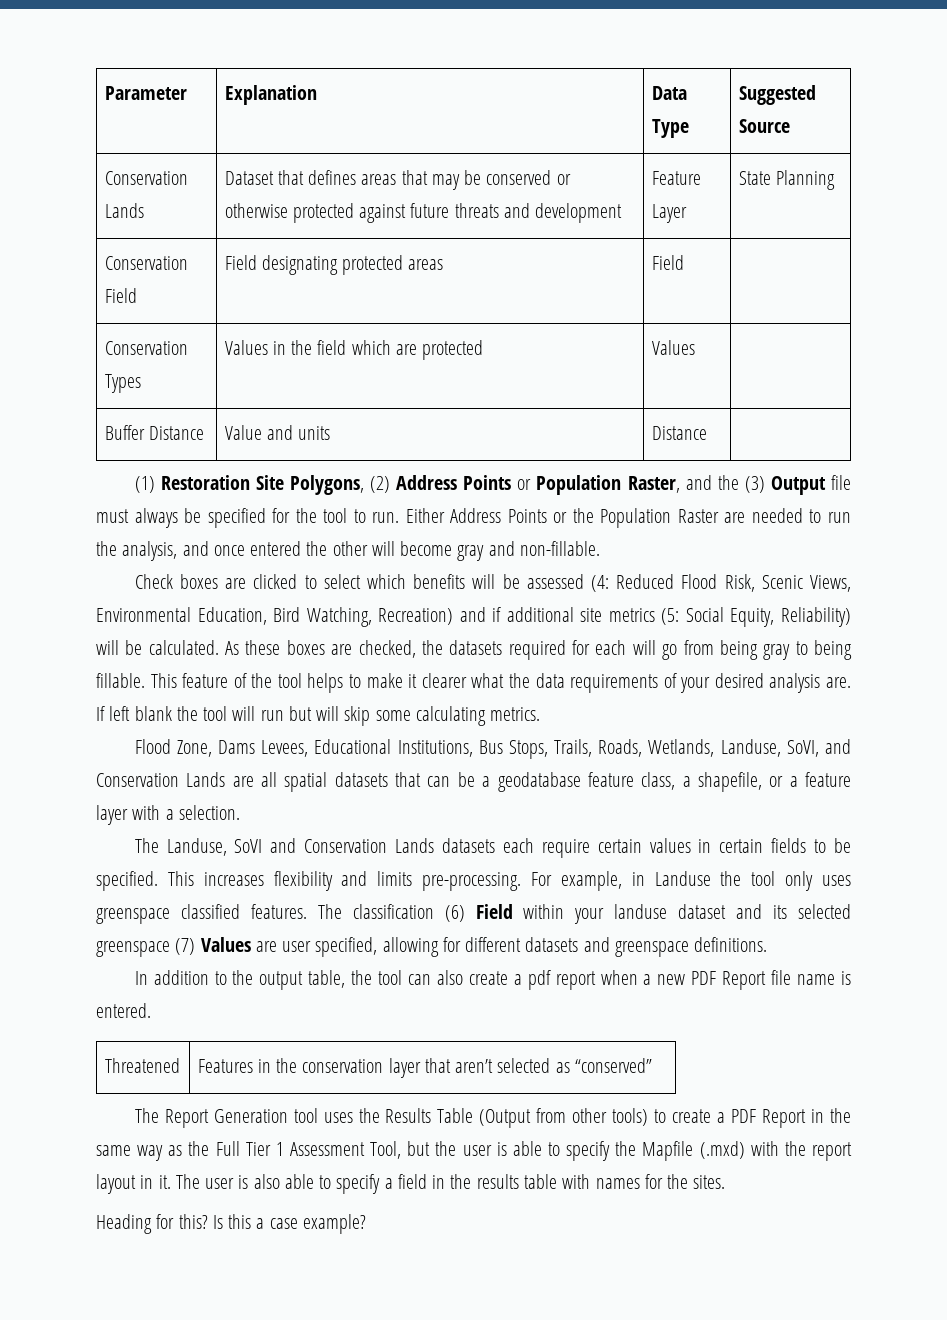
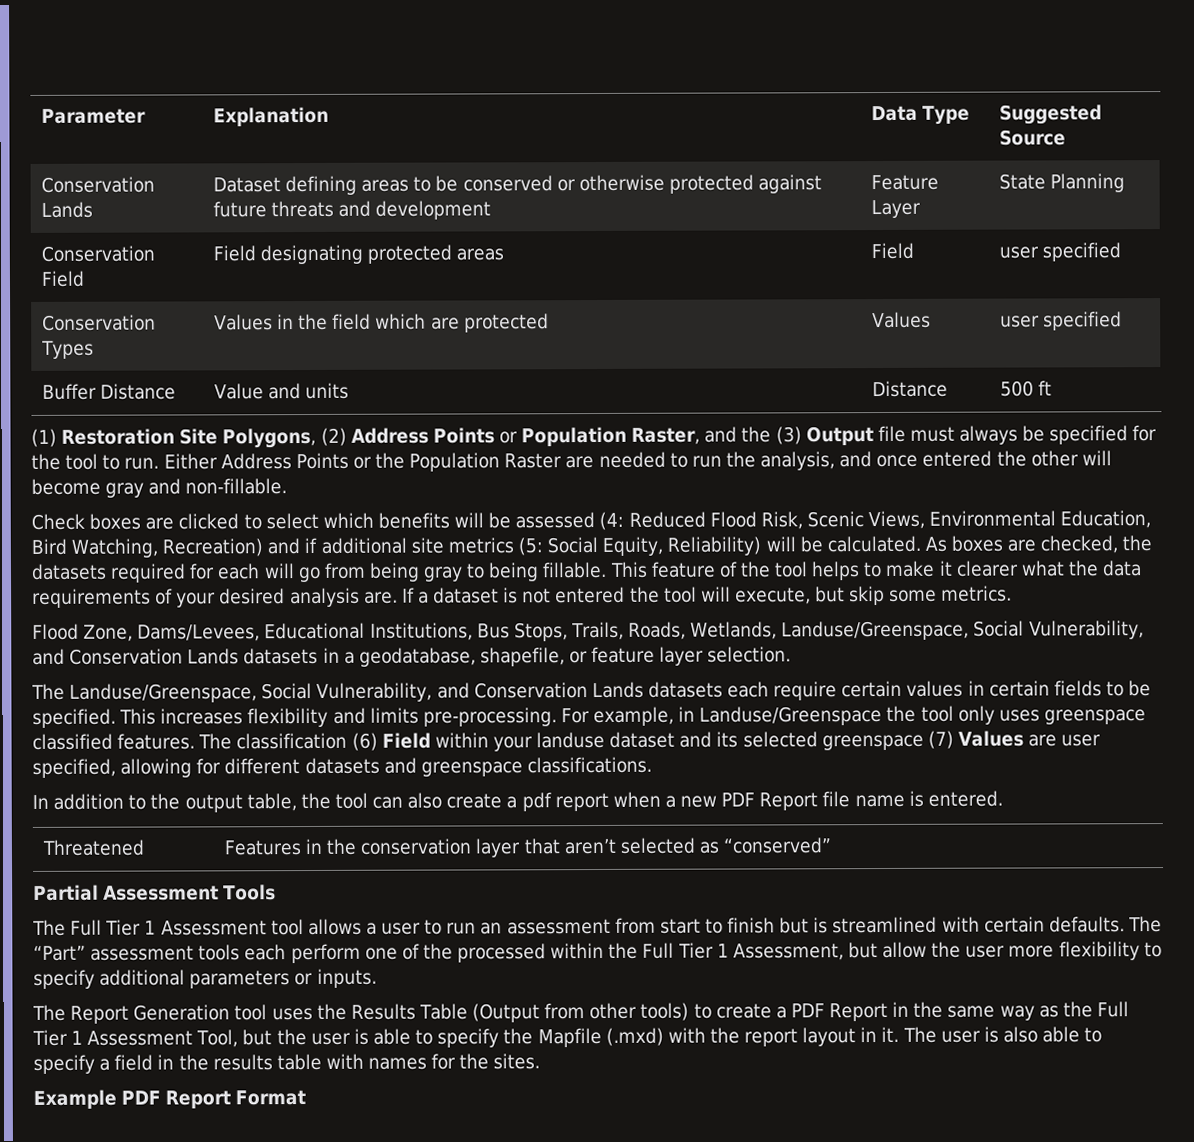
- Conservation Lands | Dataset that defines areas that may be conserved or otherwise protected against future threats and development | Feature Layer | State Planning
+ Conservation Lands | Dataset defining areas to be conserved or otherwise protected against future threats and development | Feature Layer | State Planning
- Conservation Field | Field designating protected areas | Field |
+ Conservation Field | Field designating protected areas | Field | user specified
- Conservation Types | Values in the field which are protected | Values |
+ Conservation Types | Values in the field which are protected | Values | user specified
- Buffer Distance | Value and units | Distance |
+ Buffer Distance | Value and units | Distance | 500 ft
- As these boxes are checked, the datasets required for each will go from being gray to being fillable.
+ As boxes are checked, the datasets required for each will go from being gray to being fillable.
- If left blank the tool will run but will skip some calculating metrics.
+ If a dataset is not entered the tool will execute, but skip some metrics.
- Flood Zone, Dams Levees, Educational Institutions, Bus Stops, Trails, Roads, Wetlands, Landuse, SoVI, and Conservation Lands are all spatial datasets that can be a geodatabase feature class, a shapefile, or a feature layer with a selection.
+ Flood Zone, Dams/Levees, Educational Institutions, Bus Stops, Trails, Roads, Wetlands, Landuse/Greenspace, Social Vulnerability, and Conservation Lands datasets in a geodatabase, shapefile, or feature layer selection.
- The Landuse, SoVI and Conservation Lands datasets each require certain values in certain fields to be specified.
+ The Landuse/Greenspace, Social Vulnerability, and Conservation Lands datasets each require certain values in certain fields to be specified.
- For example, in Landuse the tool only uses greenspace classified features.
+ For example, in Landuse/Greenspace the tool only uses greenspace classified features.
- The classification (6) Field within your landuse dataset and its selected greenspace (7) Values are user specified, allowing for different datasets and greenspace definitions.
+ The classification (6) Field within your landuse dataset and its selected greenspace (7) Values are user specified, allowing for different datasets and greenspace classifications.
+ Partial Assessment Tools
+ The Full Tier 1 Assessment tool allows a user to run an assessment from start to finish but is streamlined with certain defaults. The “Part” assessment tools each perform one of the processed within the Full Tier 1 Assessment, but allow the user more flexibility to specify additional parameters or inputs.
- Heading for this? Is this a case example?
+ Example PDF Report Format

